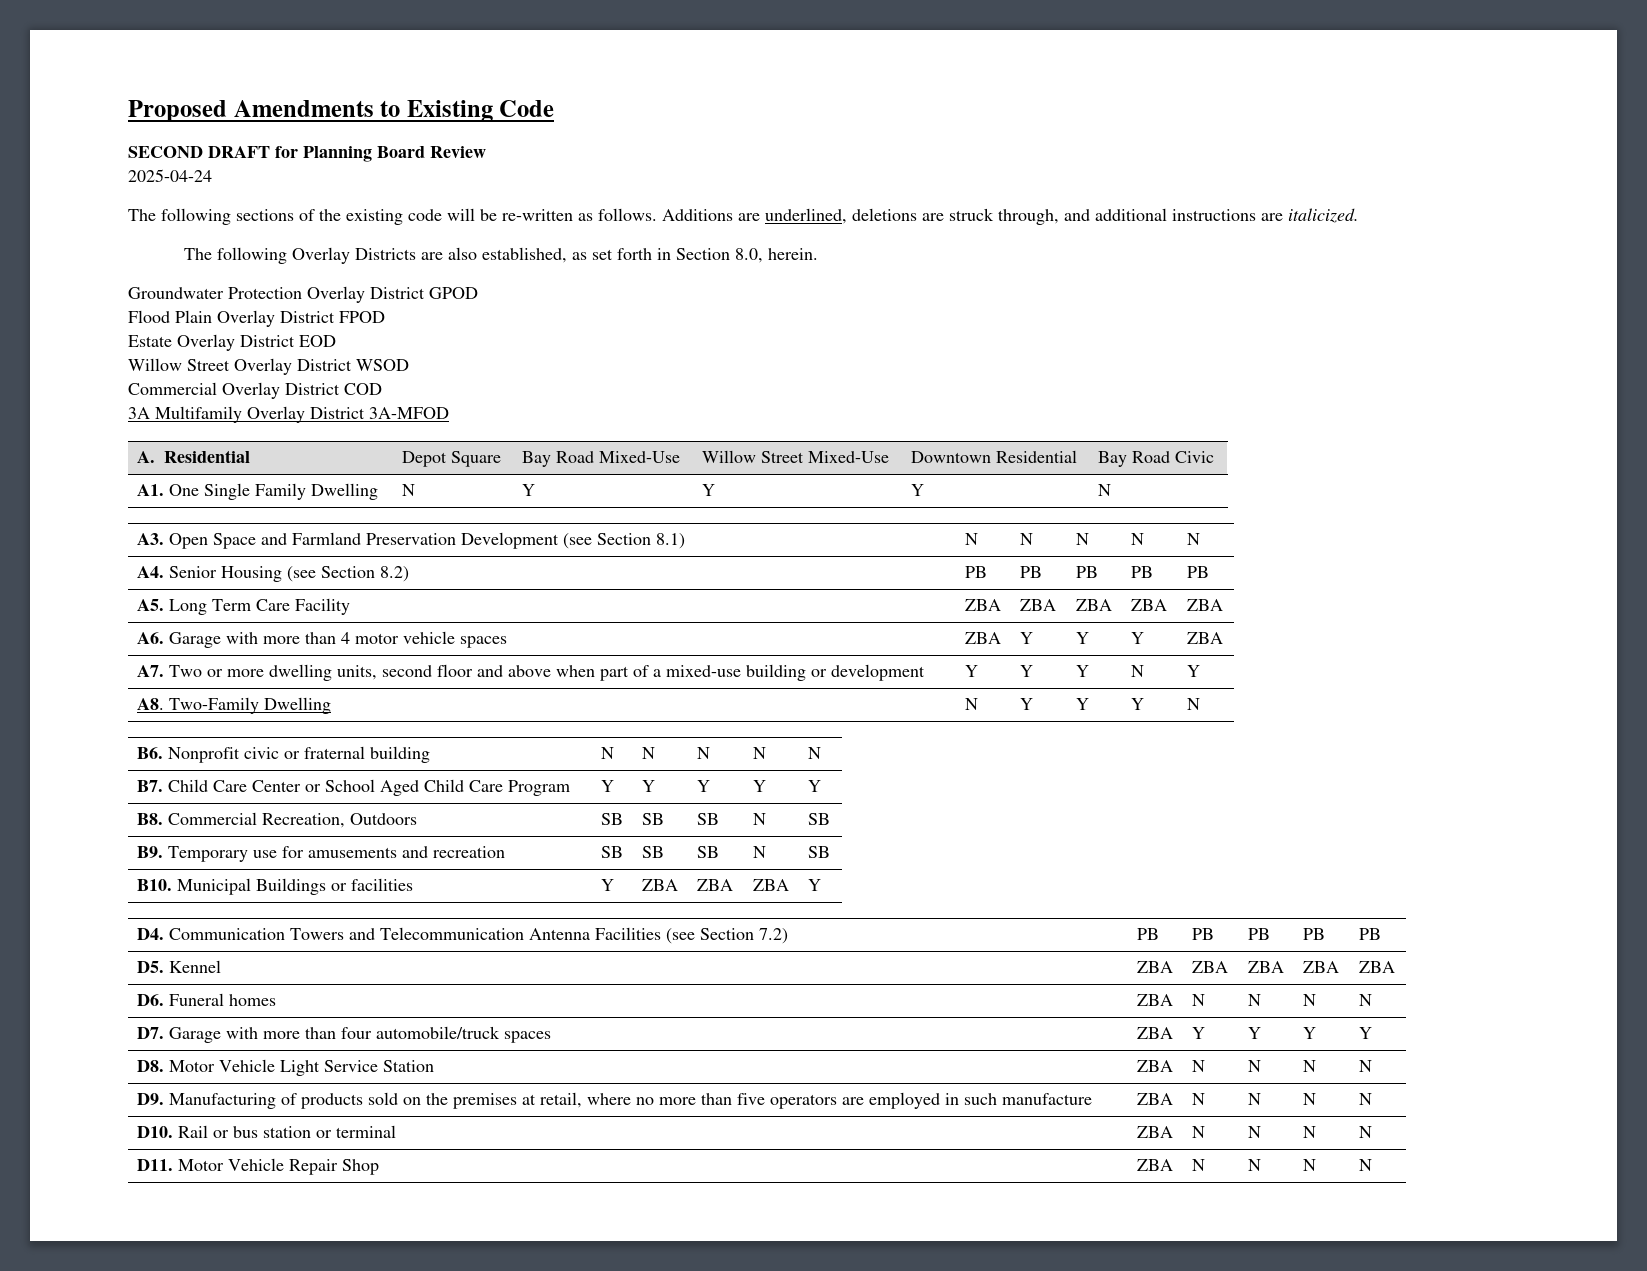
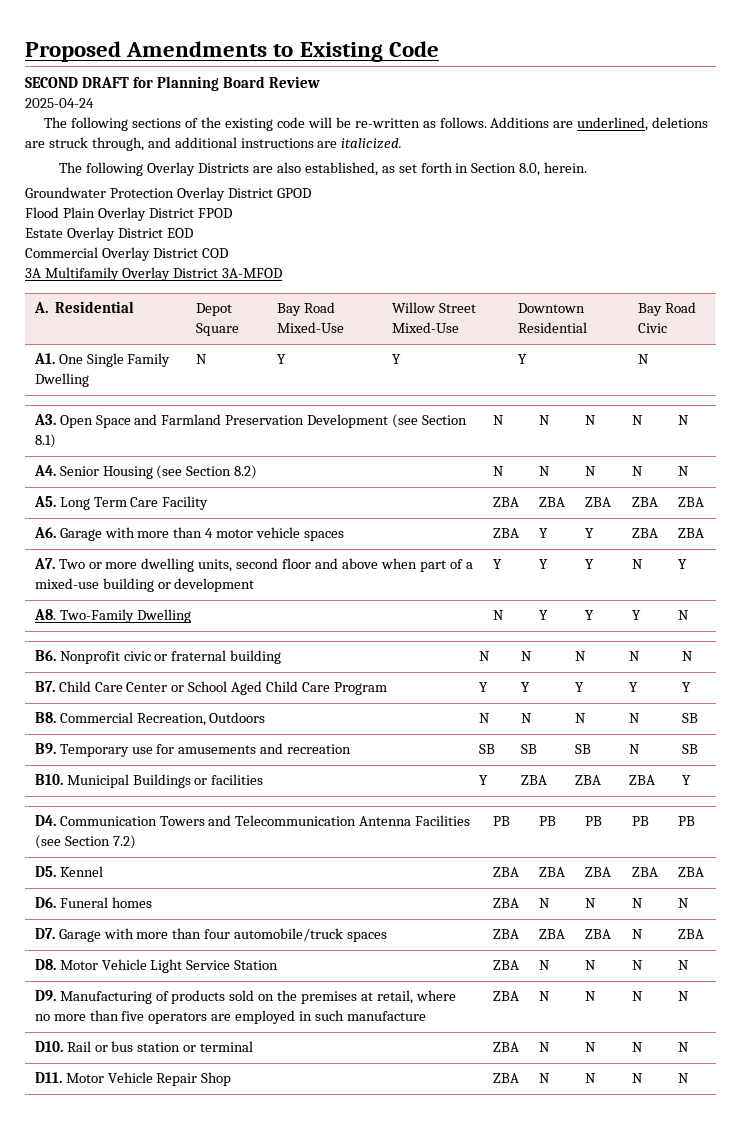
- Willow Street Overlay District WSOD
- A4. Senior Housing (see Section 8.2) | PB | PB | PB | PB | PB
+ A4. Senior Housing (see Section 8.2) | N | N | N | N | N
- A6. Garage with more than 4 motor vehicle spaces | ZBA | Y | Y | Y | ZBA
+ A6. Garage with more than 4 motor vehicle spaces | ZBA | Y | Y | ZBA | ZBA
- B8. Commercial Recreation, Outdoors | SB | SB | SB | N | SB
+ B8. Commercial Recreation, Outdoors | N | N | N | N | SB
- D7. Garage with more than four automobile/truck spaces | ZBA | Y | Y | Y | Y
+ D7. Garage with more than four automobile/truck spaces | ZBA | ZBA | ZBA | N | ZBA

